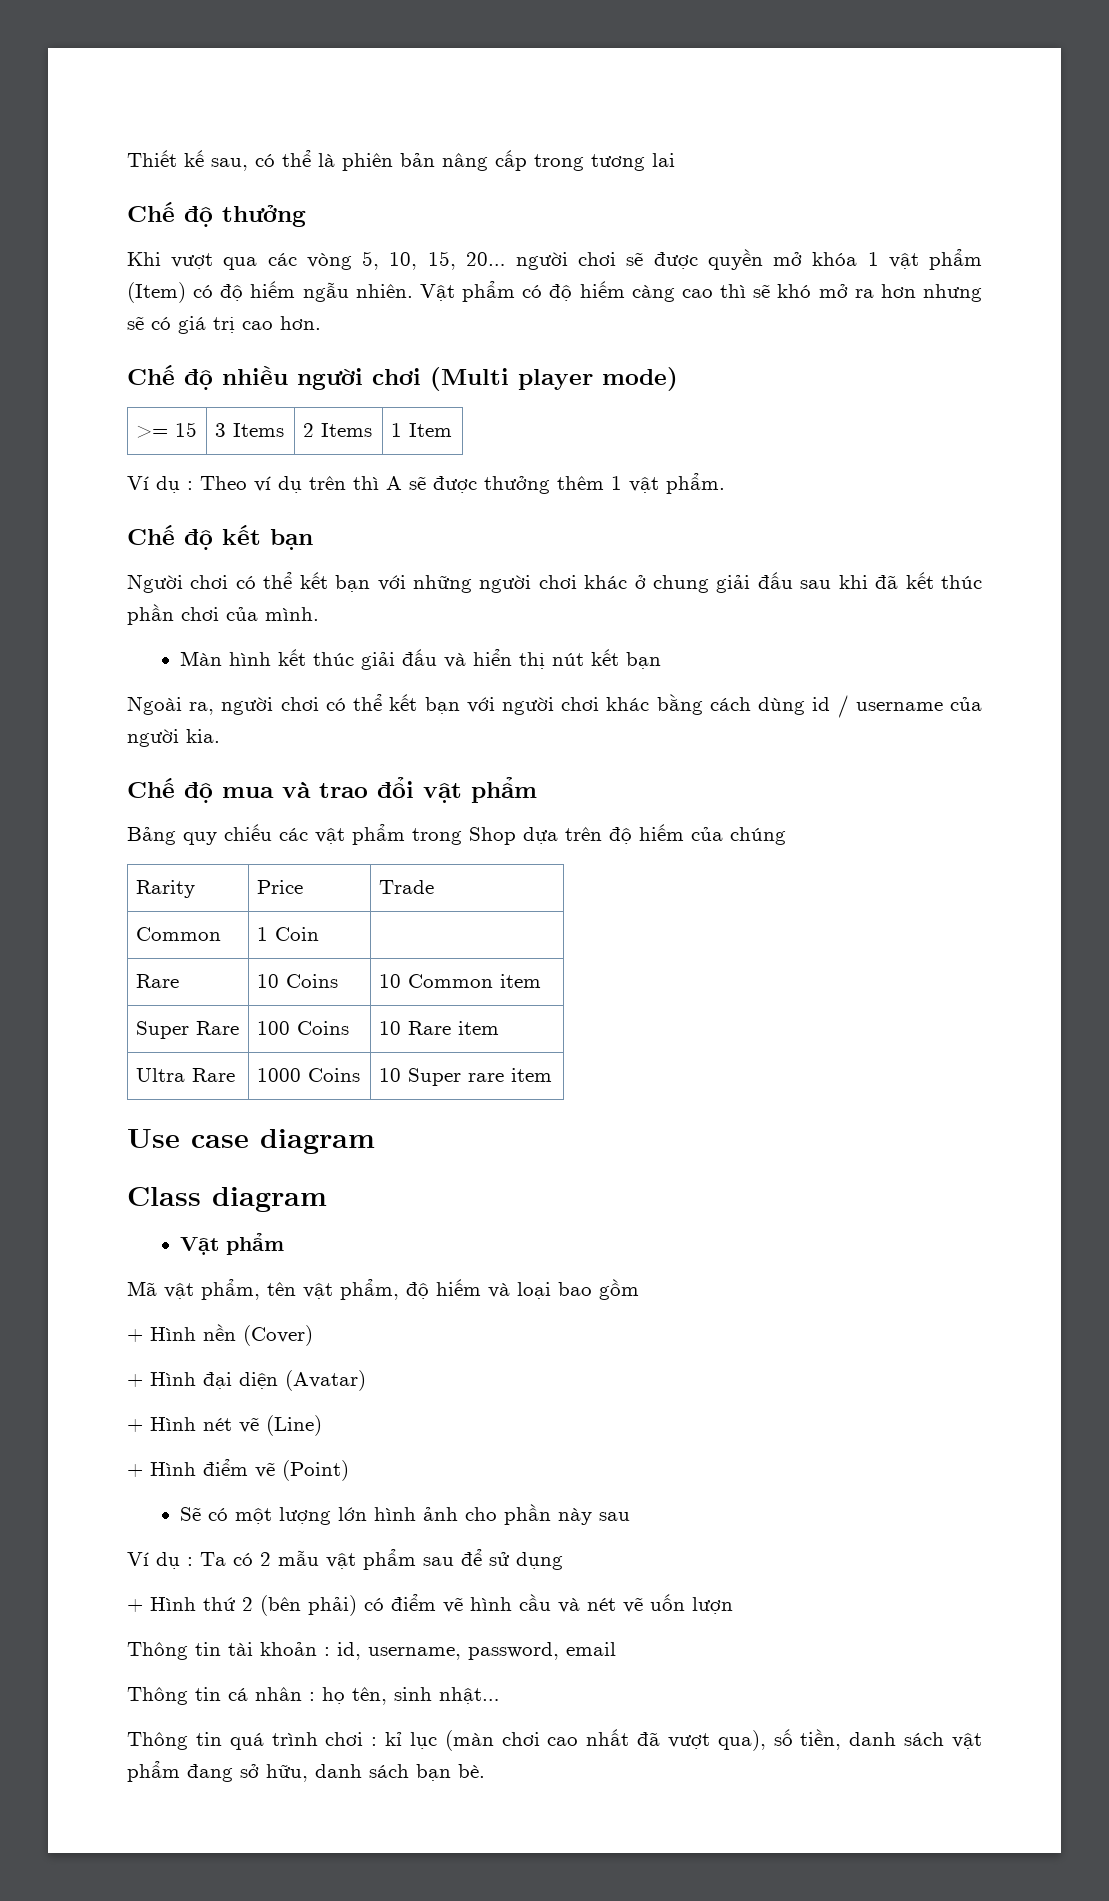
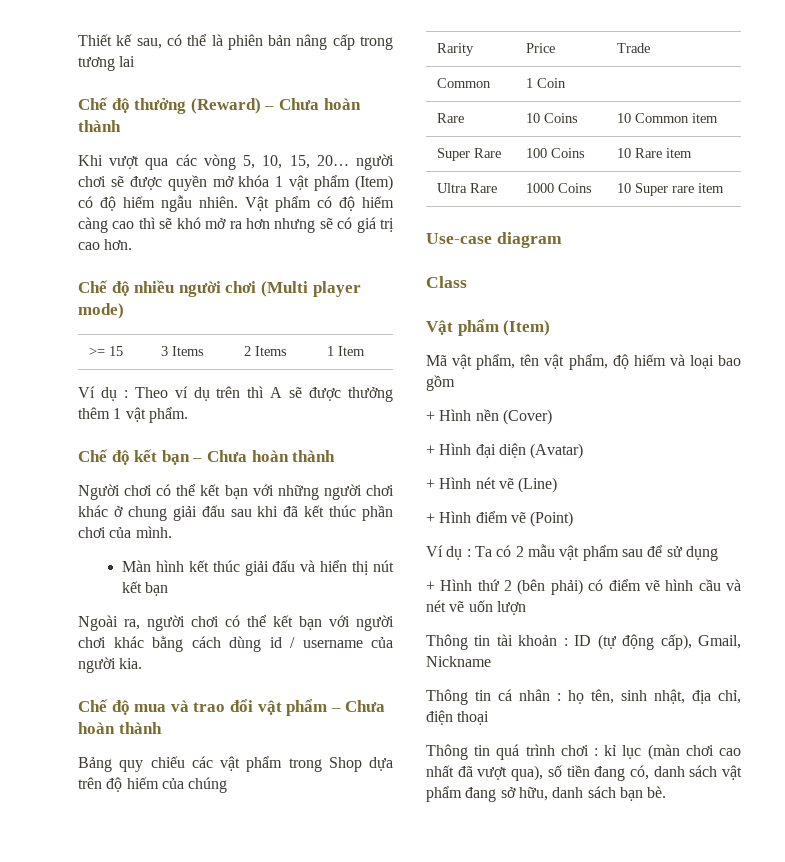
- Chế độ thưởng
+ Chế độ thưởng (Reward) – Chưa hoàn thành
- Chế độ kết bạn
+ Chế độ kết bạn – Chưa hoàn thành
- Chế độ mua và trao đổi vật phẩm
+ Chế độ mua và trao đổi vật phẩm – Chưa hoàn thành
- Use case diagram
+ Use-case diagram
- Class diagram
- Vật phẩm
+ Class
+ Vật phẩm (Item)
- Sẽ có một lượng lớn hình ảnh cho phần này sau
- Thông tin tài khoản : id, username, password, email
+ Thông tin tài khoản : ID (tự động cấp), Gmail, Nickname
- Thông tin cá nhân : họ tên, sinh nhật…
+ Thông tin cá nhân : họ tên, sinh nhật, địa chỉ, điện thoại
- Thông tin quá trình chơi : kỉ lục (màn chơi cao nhất đã vượt qua), số tiền, danh sách vật phẩm đang sở hữu, danh sách bạn bè.
+ Thông tin quá trình chơi : kỉ lục (màn chơi cao nhất đã vượt qua), số tiền đang có, danh sách vật phẩm đang sở hữu, danh sách bạn bè.

